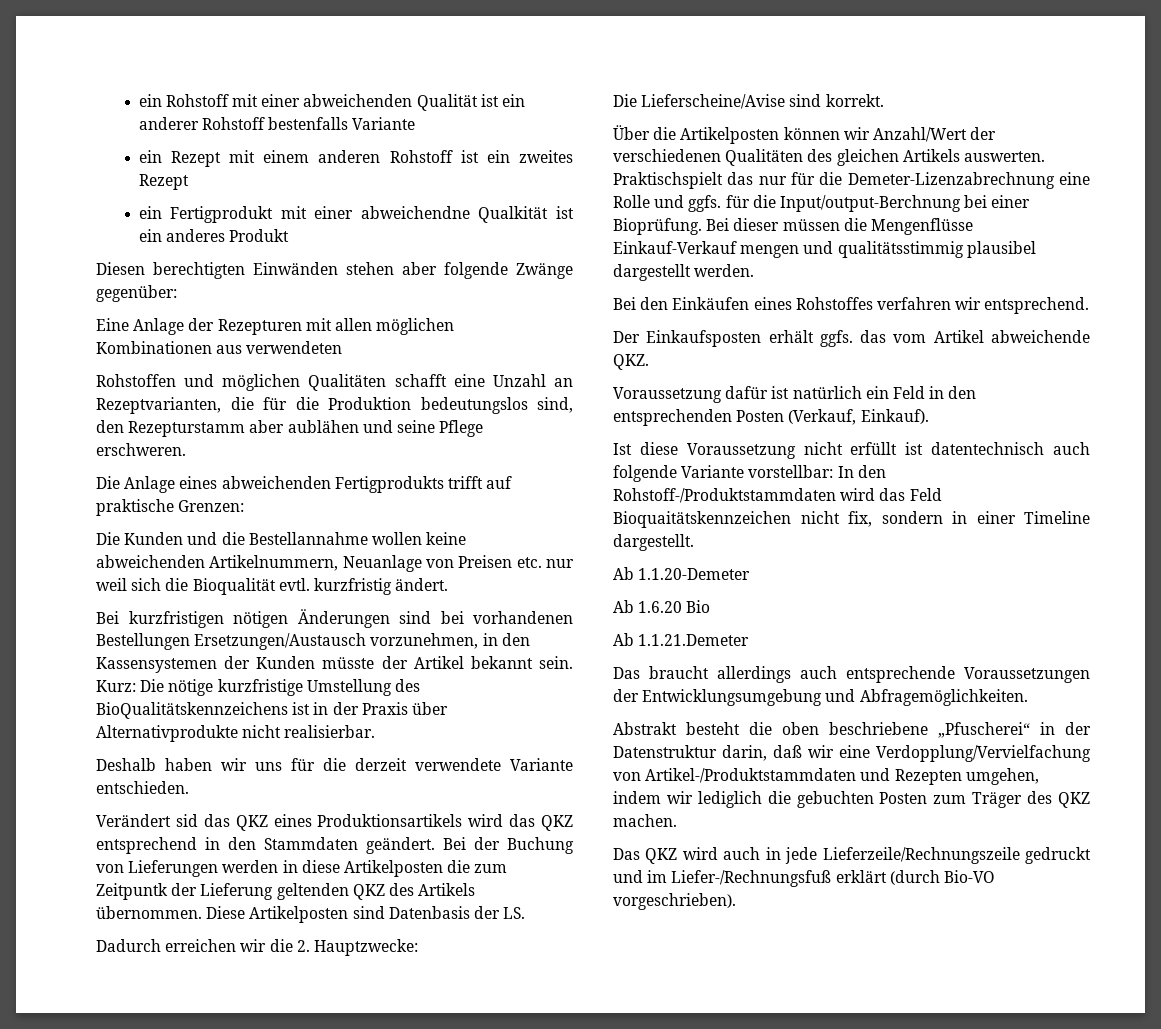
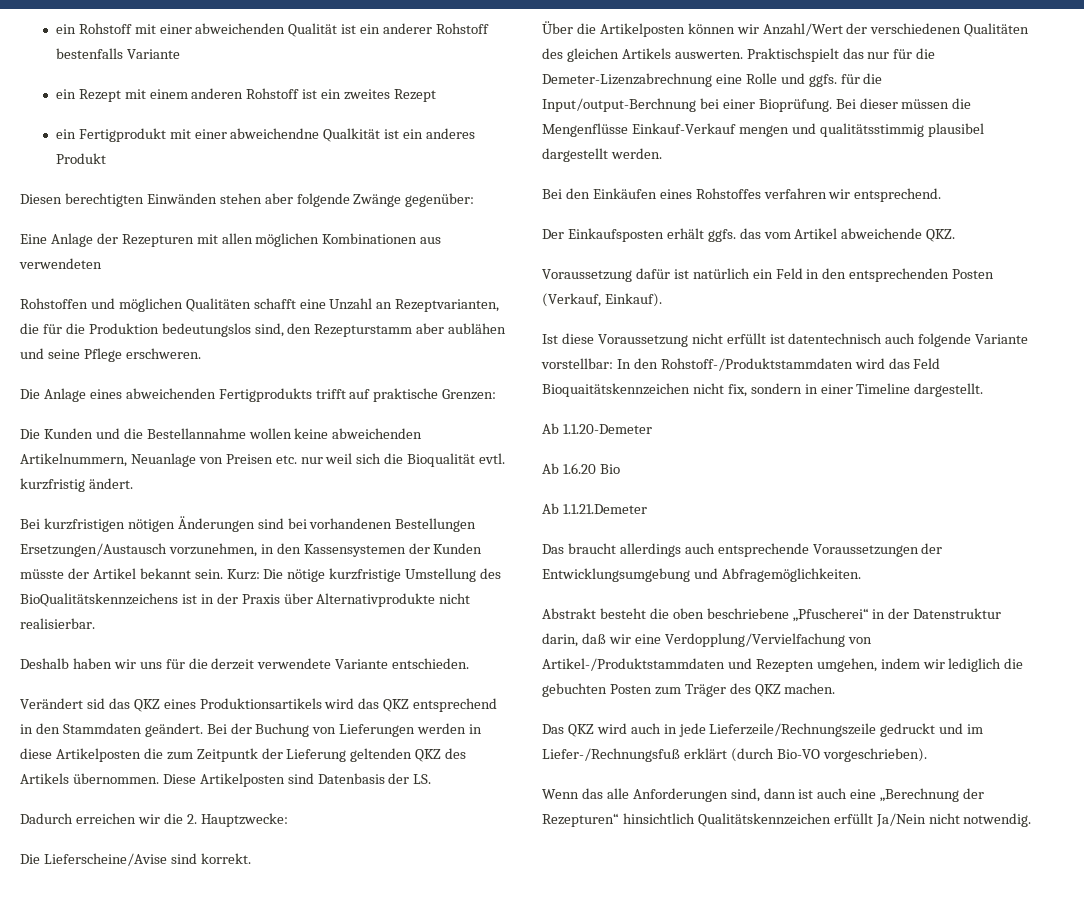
+ Wenn das alle Anforderungen sind, dann ist auch eine „Berechnung der Rezepturen“ hinsichtlich Qualitätskennzeichen erfüllt Ja/Nein nicht notwendig.

